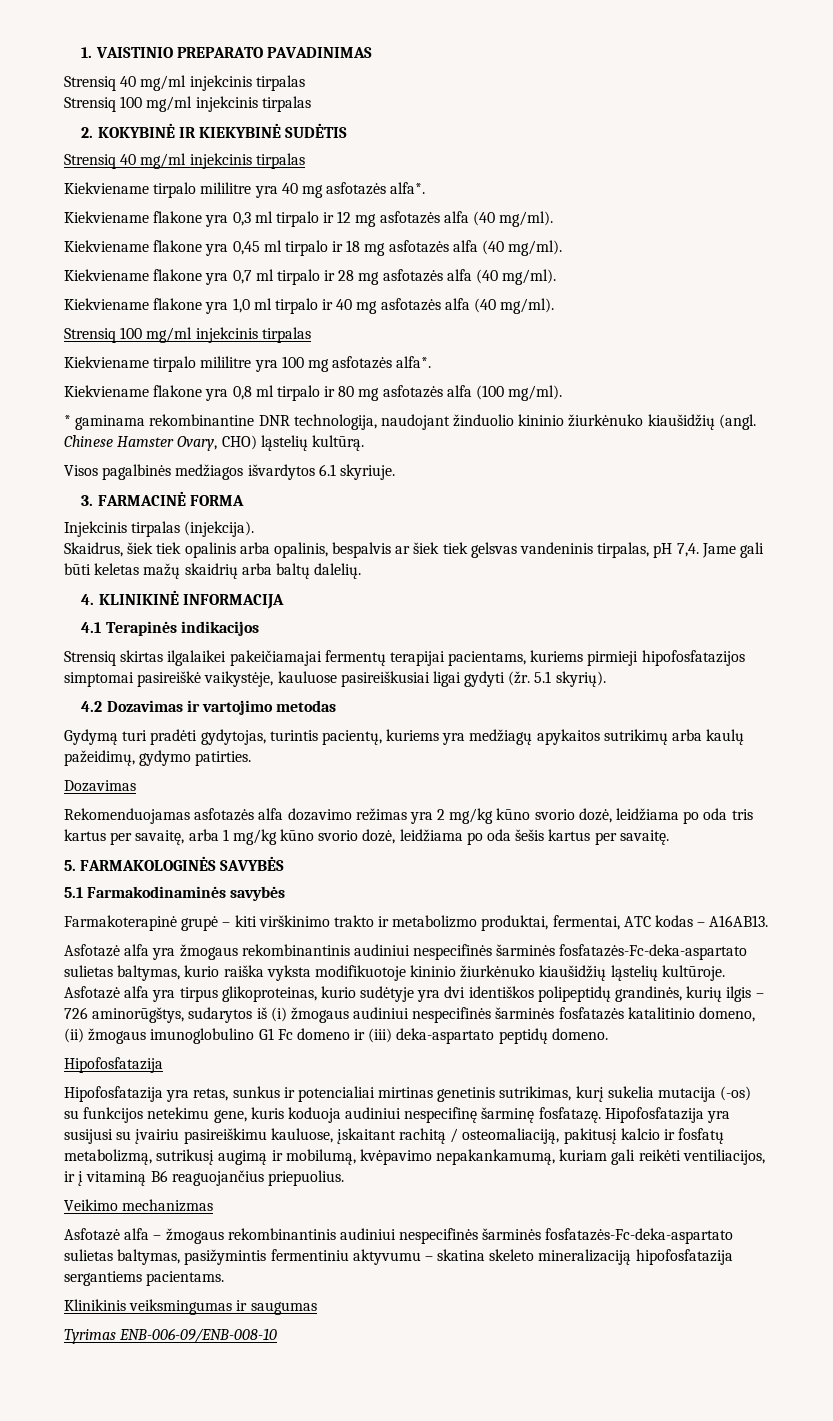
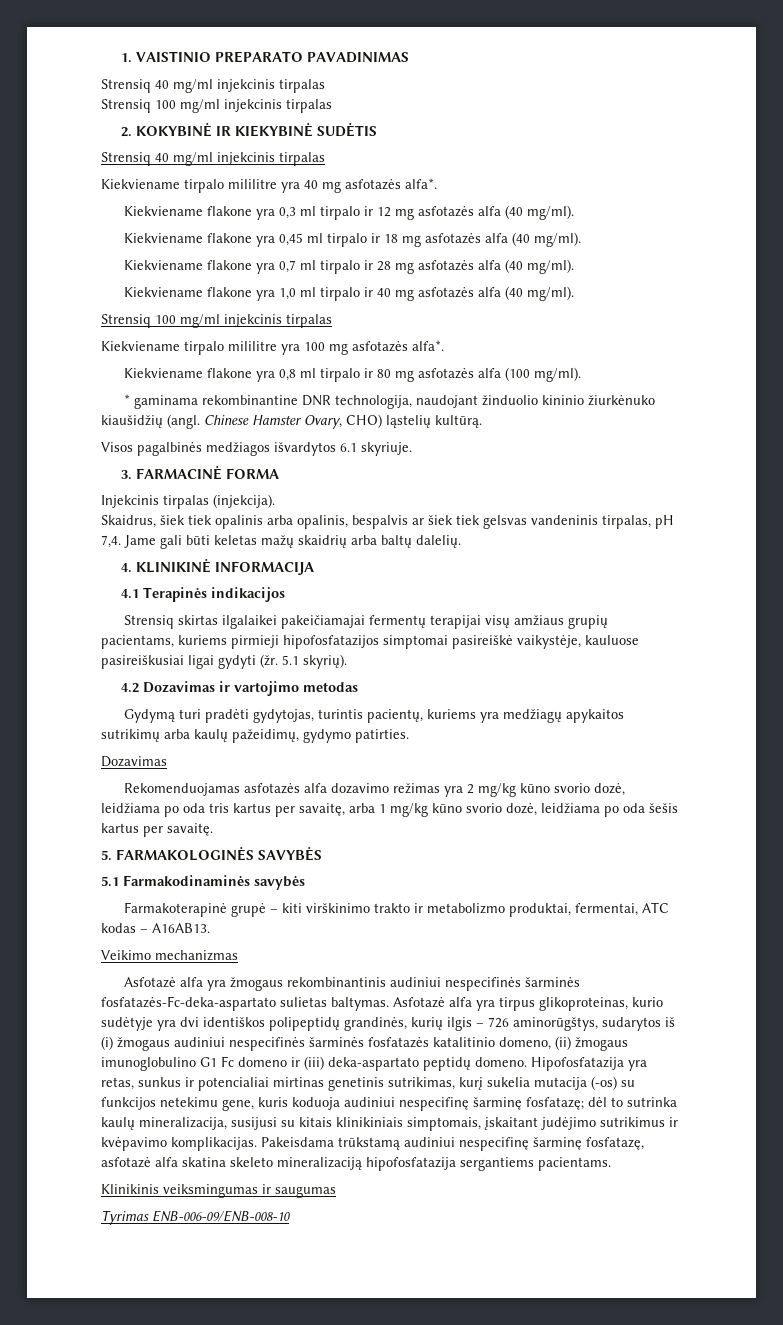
- Strensiq skirtas ilgalaikei pakeičiamajai fermentų terapijai pacientams, kuriems pirmieji hipofosfatazijos simptomai pasireiškė vaikystėje, kauluose pasireiškusiai ligai gydyti (žr.
+ Strensiq skirtas ilgalaikei pakeičiamajai fermentų terapijai visų amžiaus grupių pacientams, kuriems pirmieji hipofosfatazijos simptomai pasireiškė vaikystėje, kauluose pasireiškusiai ligai gydyti (žr.
+ Veikimo mechanizmas
- Asfotazė alfa yra žmogaus rekombinantinis audiniui nespecifinės šarminės fosfatazės-Fc-deka-aspartato sulietas baltymas, kurio raiška vyksta modifikuotoje kininio žiurkėnuko kiaušidžių ląstelių kultūroje.
+ Asfotazė alfa yra žmogaus rekombinantinis audiniui nespecifinės šarminės fosfatazės-Fc-deka-aspartato sulietas baltymas.
- Asfotazė alfa yra tirpus glikoproteinas, kurio sudėtyje yra dvi identiškos polipeptidų grandinės, kurių ilgis – 726 aminorūgštys, sudarytos iš (i) žmogaus audiniui nespecifinės šarminės fosfatazės katalitinio domeno, (ii) žmogaus imunoglobulino G1 Fc domeno ir (iii) deka-aspartato peptidų domeno.
- Hipofosfatazija
- Hipofosfatazija yra retas, sunkus ir potencialiai mirtinas genetinis sutrikimas, kurį sukelia mutacija (-os) su funkcijos netekimu gene, kuris koduoja audiniui nespecifinę šarminę fosfatazę. Hipofosfatazija yra susijusi su įvairiu pasireiškimu kauluose, įskaitant rachitą / osteomaliaciją, pakitusį kalcio ir fosfatų metabolizmą, sutrikusį augimą ir mobilumą, kvėpavimo nepakankamumą, kuriam gali reikėti ventiliacijos, ir į vitaminą B6 reaguojančius priepuolius.
- Veikimo mechanizmas
- Asfotazė alfa – žmogaus rekombinantinis audiniui nespecifinės šarminės fosfatazės-Fc-deka-aspartato sulietas baltymas, pasižymintis fermentiniu aktyvumu – skatina skeleto mineralizaciją hipofosfatazija sergantiems pacientams.
+ Asfotazė alfa yra tirpus glikoproteinas, kurio sudėtyje yra dvi identiškos polipeptidų grandinės, kurių ilgis – 726 aminorūgštys, sudarytos iš (i) žmogaus audiniui nespecifinės šarminės fosfatazės katalitinio domeno, (ii) žmogaus imunoglobulino G1 Fc domeno ir (iii) deka-aspartato peptidų domeno. Hipofosfatazija yra retas, sunkus ir potencialiai mirtinas genetinis sutrikimas, kurį sukelia mutacija (-os) su funkcijos netekimu gene, kuris koduoja audiniui nespecifinę šarminę fosfatazę; dėl to sutrinka kaulų mineralizacija, susijusi su kitais klinikiniais simptomais, įskaitant judėjimo sutrikimus ir kvėpavimo komplikacijas. Pakeisdama trūkstamą audiniui nespecifinę šarminę fosfatazę, asfotazė alfa skatina skeleto mineralizaciją hipofosfatazija sergantiems pacientams.

